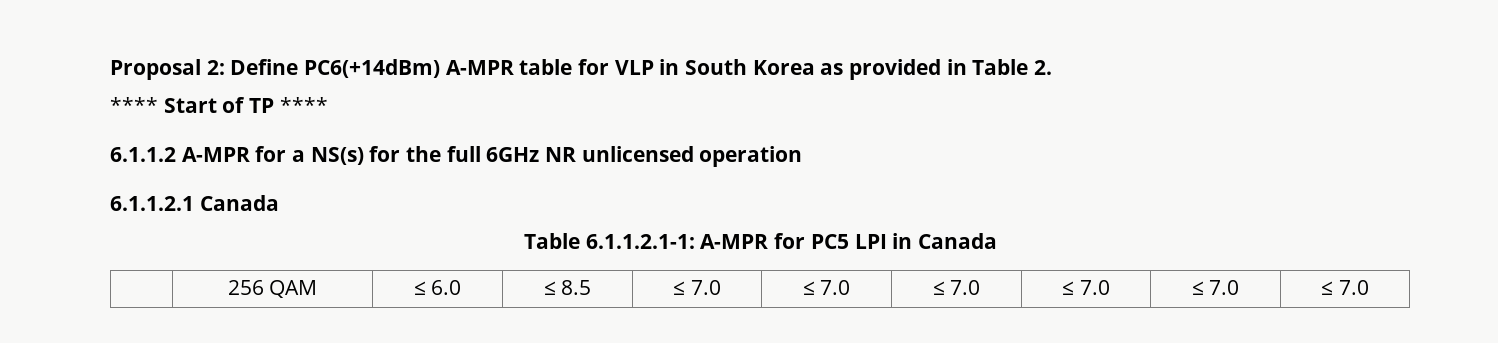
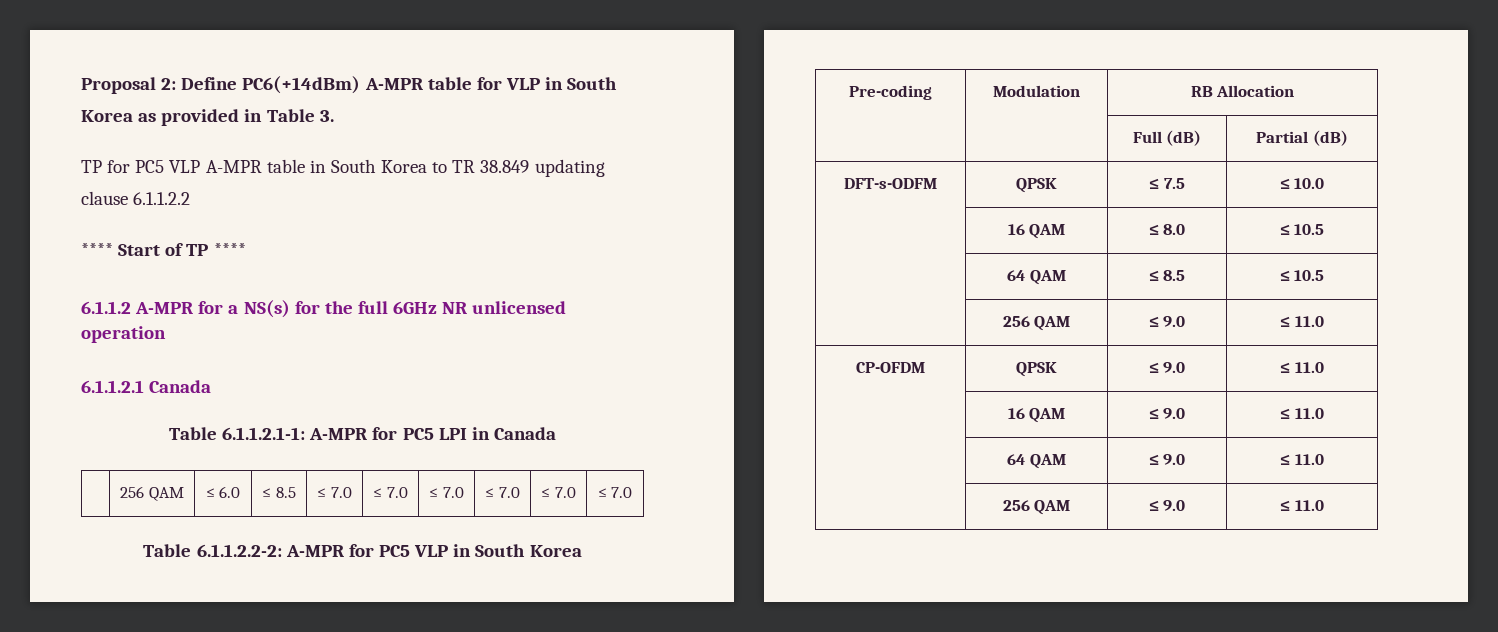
- Proposal 2: Define PC6(+14dBm) A-MPR table for VLP in South Korea as provided in Table 2.
+ Proposal 2: Define PC6(+14dBm) A-MPR table for VLP in South Korea as provided in Table 3.
+ TP for PC5 VLP A-MPR table in South Korea to TR 38.849 updating clause 6.1.1.2.2
+ Table 6.1.1.2.2-2: A-MPR for PC5 VLP in South Korea
+ Pre-coding | Modulation | RB Allocation
+ | | Full (dB) | Partial (dB)
+ DFT-s-ODFM | QPSK | ≤ 7.5 | ≤ 10.0
+ | 16 QAM | ≤ 8.0 | ≤ 10.5
+ | 64 QAM | ≤ 8.5 | ≤ 10.5
+ | 256 QAM | ≤ 9.0 | ≤ 11.0
+ CP-OFDM | QPSK | ≤ 9.0 | ≤ 11.0
+ | 16 QAM | ≤ 9.0 | ≤ 11.0
+ | 64 QAM | ≤ 9.0 | ≤ 11.0
+ | 256 QAM | ≤ 9.0 | ≤ 11.0

